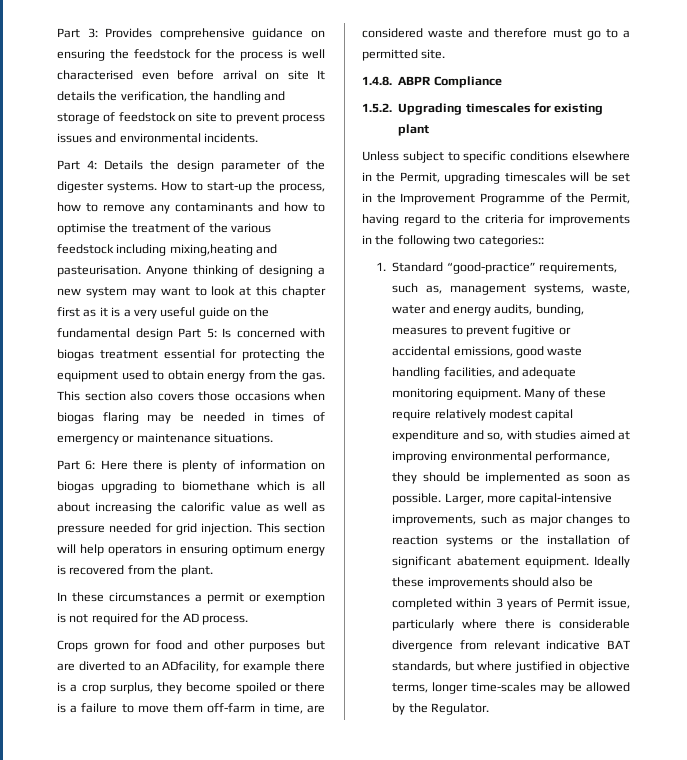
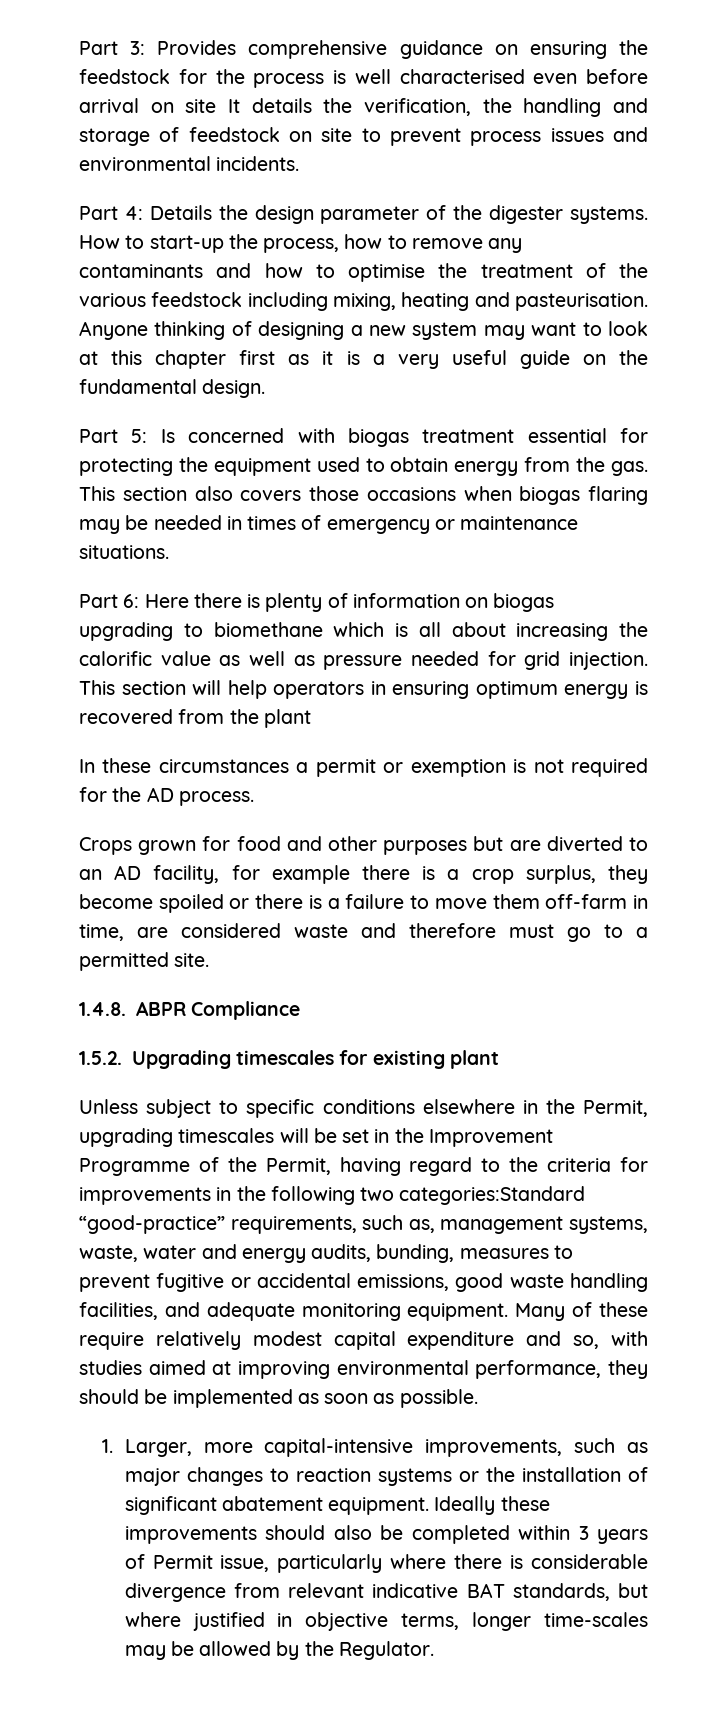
- How to start-up the process, how to remove any contaminants and how to optimise the treatment of the various feedstock including mixing,heating and pasteurisation.
+ How to start-up the process, how to remove any contaminants and how to optimise the treatment of the various feedstock including mixing, heating and pasteurisation.
- Anyone thinking of designing a new system may want to look at this chapter first as it is a very useful guide on the fundamental design Part 5: Is concerned with biogas treatment essential for protecting the equipment used to obtain energy from the gas.
+ Anyone thinking of designing a new system may want to look at this chapter first as it is a very useful guide on the fundamental design.
+ Part 5: Is concerned with biogas treatment essential for protecting the equipment used to obtain energy from the gas.
- This section will help operators in ensuring optimum energy is recovered from the plant.
+ This section will help operators in ensuring optimum energy is recovered from the plant
- Crops grown for food and other purposes but are diverted to an ADfacility, for example there is a crop surplus, they become spoiled or there is a failure to move them off-farm in time, are considered waste and therefore must go to a permitted site.
+ Crops grown for food and other purposes but are diverted to an AD facility, for example there is a crop surplus, they become spoiled or there is a failure to move them off-farm in time, are considered waste and therefore must go to a permitted site.
- Unless subject to specific conditions elsewhere in the Permit, upgrading timescales will be set in the Improvement Programme of the Permit, having regard to the criteria for improvements in the following two categories::
- 1. Standard “good-practice” requirements, such as, management systems, waste, water and energy audits, bunding, measures to prevent fugitive or accidental emissions, good waste handling facilities, and adequate monitoring equipment.
+ Unless subject to specific conditions elsewhere in the Permit, upgrading timescales will be set in the Improvement Programme of the Permit, having regard to the criteria for improvements in the following two categories:Standard “good-practice” requirements, such as, management systems, waste, water and energy audits, bunding, measures to prevent fugitive or accidental emissions, good waste handling facilities, and adequate monitoring equipment.
- Many of these require relatively modest capital expenditure and so, with studies aimed at improving environmental performance, they should be implemented as soon as possible. Larger, more capital-intensive improvements, such as major changes to reaction systems or the installation of significant abatement equipment.
+ Many of these require relatively modest capital expenditure and so, with studies aimed at improving environmental performance, they should be implemented as soon as possible.
+ 1. Larger, more capital-intensive improvements, such as major changes to reaction systems or the installation of significant abatement equipment.

